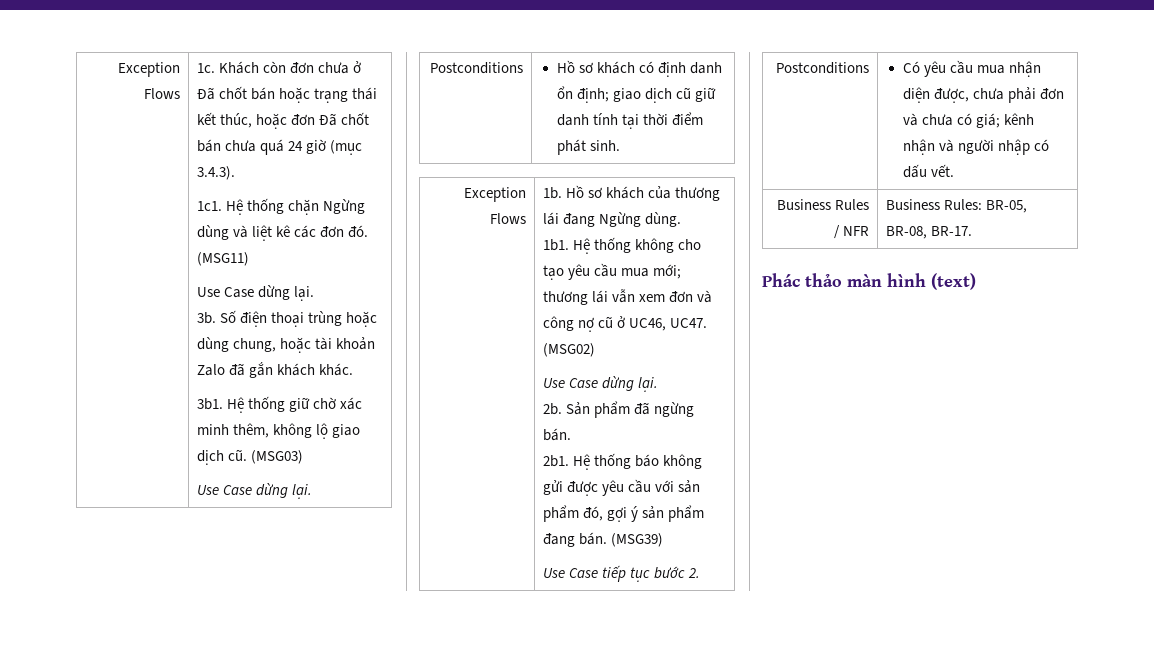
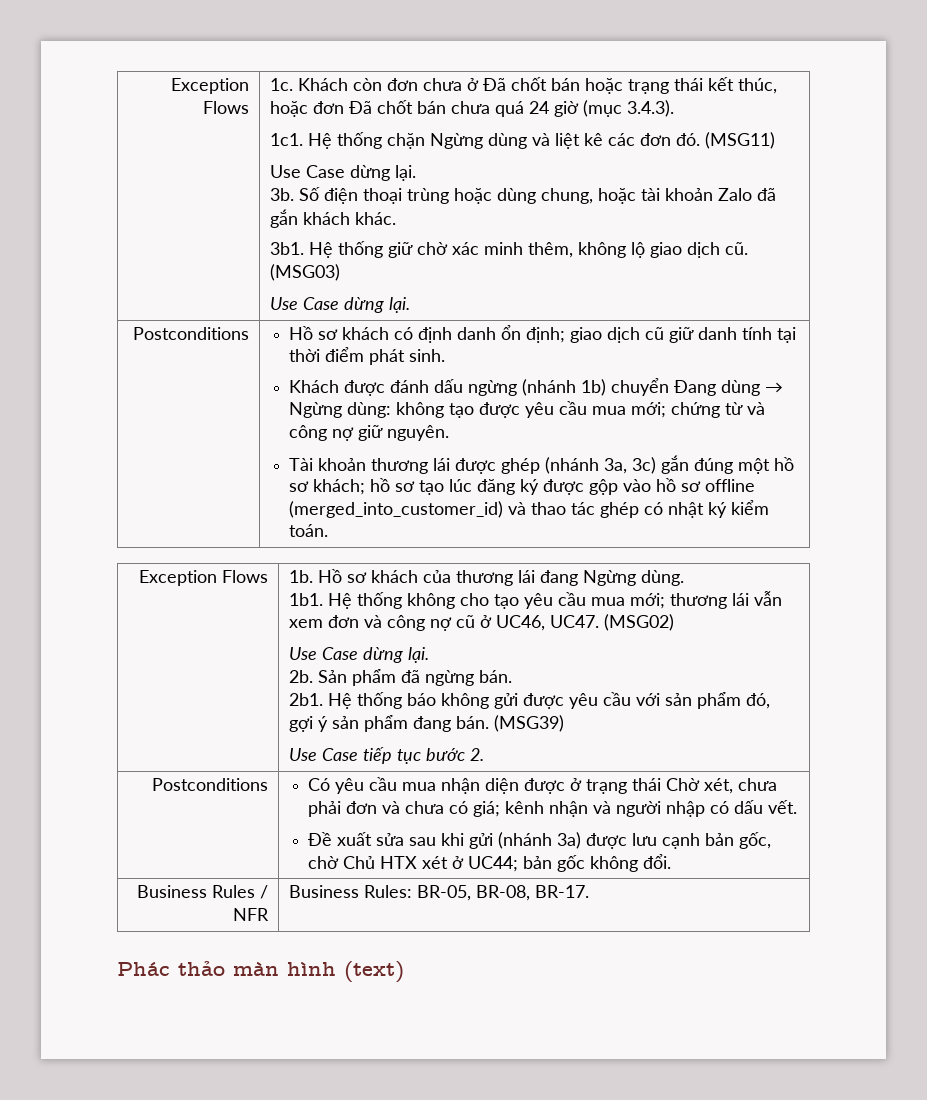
+ Khách được đánh dấu ngừng (nhánh 1b) chuyển Đang dùng → Ngừng dùng: không tạo được yêu cầu mua mới; chứng từ và công nợ giữ nguyên.
+ Tài khoản thương lái được ghép (nhánh 3a, 3c) gắn đúng một hồ sơ khách; hồ sơ tạo lúc đăng ký được gộp vào hồ sơ offline (merged_into_customer_id) và thao tác ghép có nhật ký kiểm toán.
- Có yêu cầu mua nhận diện được, chưa phải đơn và chưa có giá; kênh nhận và người nhập có dấu vết.
+ Có yêu cầu mua nhận diện được ở trạng thái Chờ xét, chưa phải đơn và chưa có giá; kênh nhận và người nhập có dấu vết.
+ Đề xuất sửa sau khi gửi (nhánh 3a) được lưu cạnh bản gốc, chờ Chủ HTX xét ở UC44; bản gốc không đổi.

